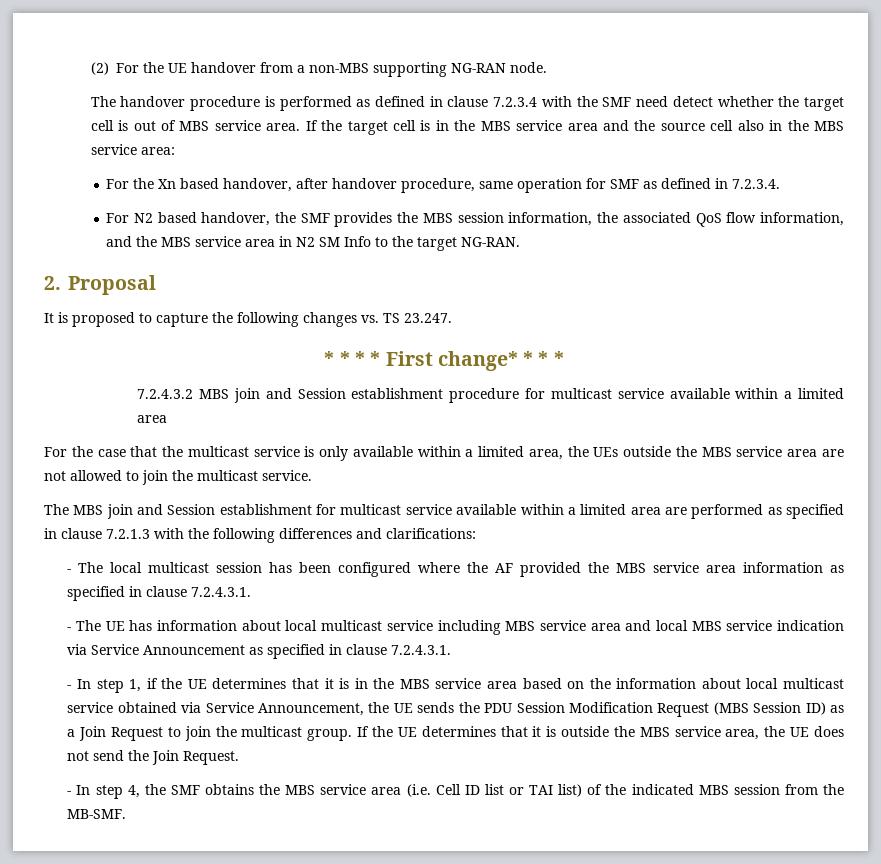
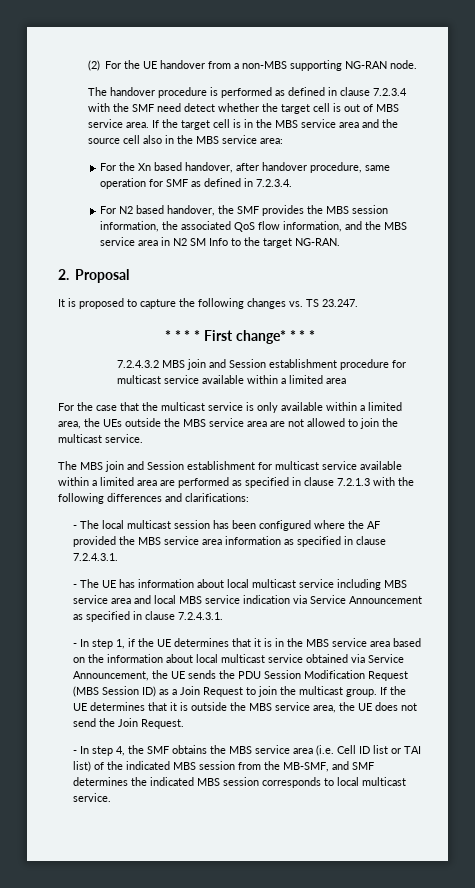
- - In step 4, the SMF obtains the MBS service area (i.e. Cell ID list or TAI list) of the indicated MBS session from the MB-SMF.
+ - In step 4, the SMF obtains the MBS service area (i.e. Cell ID list or TAI list) of the indicated MBS session from the MB-SMF, and SMF determines the indicated MBS session corresponds to local multicast service.

